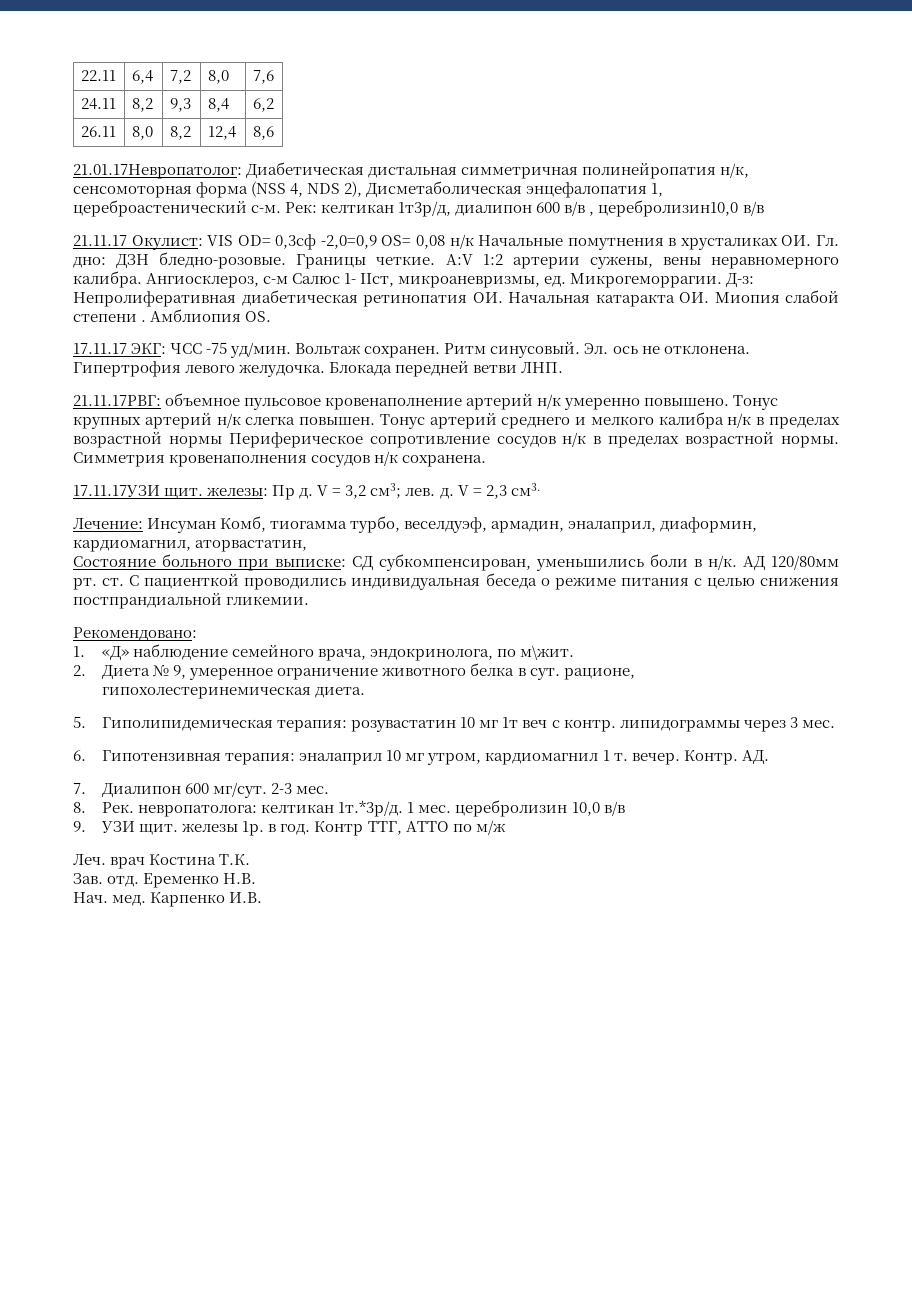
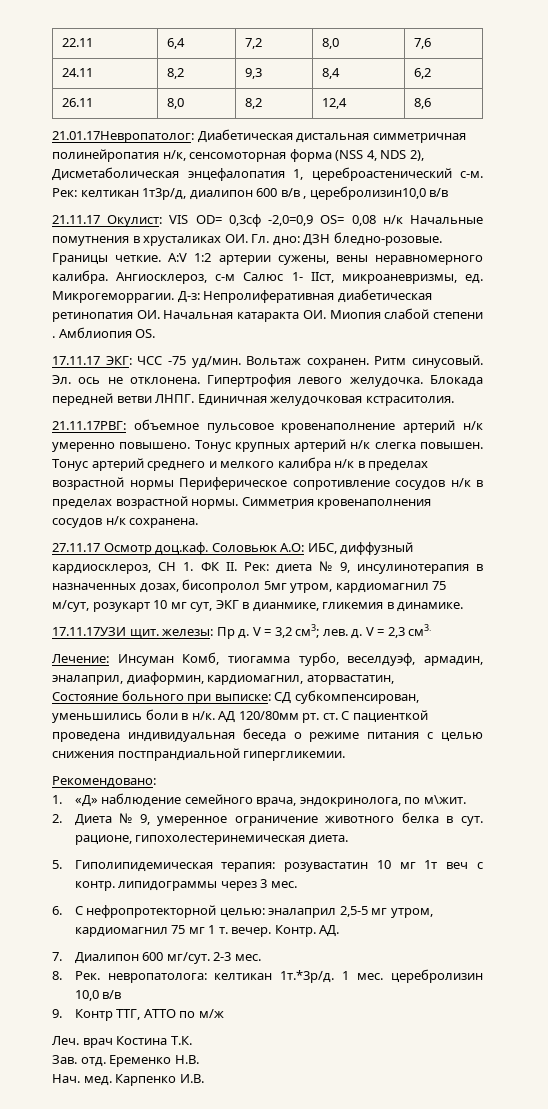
- Блокада передней ветви ЛНП.
+ Блокада передней ветви ЛНПГ. Единичная желудочковая кстраситолия.
+ 27.11.17 Осмотр доц.каф. Соловьюк А.О: ИБС, диффузный кардиосклероз, СН 1. ФК II. Рек: диета № 9, инсулинотерапия в назначенных дозах, бисопролол 5мг утром, кардиомагнил 75 м/сут, розукарт 10 мг сут, ЭКГ в дианмике, гликемия в динамике.
- АД 120/80мм рт. ст. С пациенткой проводились индивидуальная беседа о режиме питания с целью снижения постпрандиальной гликемии.
+ АД 120/80мм рт. ст. С пациенткой проведена индивидуальная беседа о режиме питания с целью снижения постпрандиальной гипергликемии.
- 6. Гипотензивная терапия: эналаприл 10 мг утром, кардиомагнил 1 т. вечер.
+ 6. С нефропротекторной целью: эналаприл 2,5-5 мг утром, кардиомагнил 75 мг 1 т. вечер.
- 9. УЗИ щит. железы 1р. в год. Контр ТТГ, АТТО по м/ж
+ 9. Контр ТТГ, АТТО по м/ж

